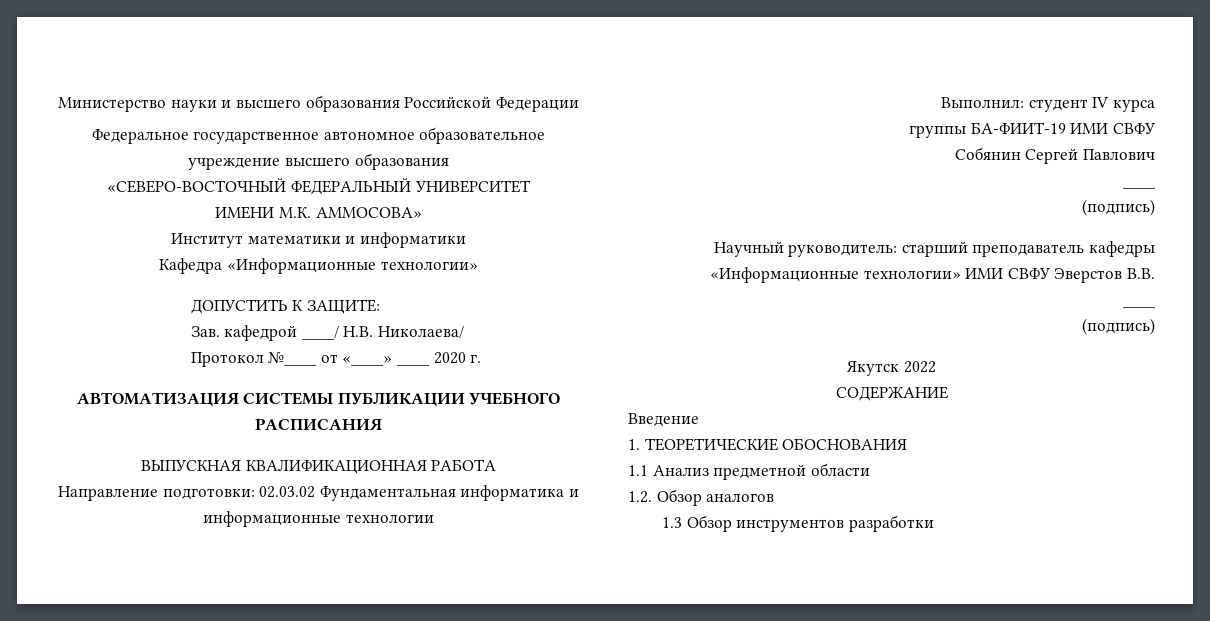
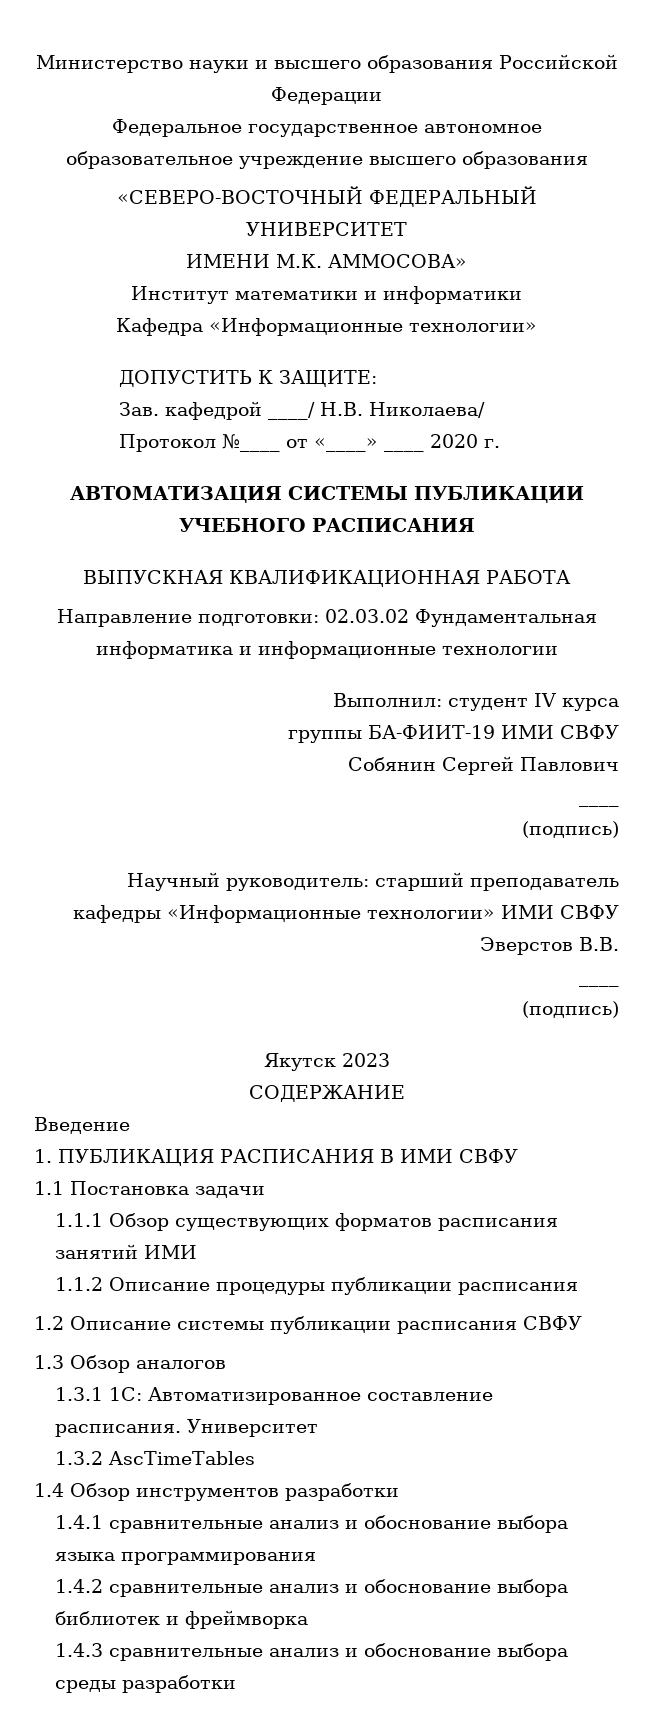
- Якутск 2022
+ Якутск 2023
- 1. ТЕОРЕТИЧЕСКИЕ ОБОСНОВАНИЯ
- 1.1 Анализ предметной области
- 1.2. Обзор аналогов
- 1.3 Обзор инструментов разработки
+ 1. ПУБЛИКАЦИЯ РАСПИСАНИЯ В ИМИ СВФУ
+ 1.1 Постановка задачи
+ 1.1.1 Обзор существующих форматов расписания занятий ИМИ
+ 1.1.2 Описание процедуры публикации расписания
+ 1.2 Описание системы публикации расписания СВФУ
+ 1.3 Обзор аналогов
+ 1.3.1 1С: Автоматизированное составление расписания. Университет
+ 1.3.2 AscTimeTables
+ 1.4 Обзор инструментов разработки
+ 1.4.1 сравнительные анализ и обоснование выбора языка программирования
+ 1.4.2 сравнительные анализ и обоснование выбора библиотек и фреймворка
+ 1.4.3 сравнительные анализ и обоснование выбора среды разработки

